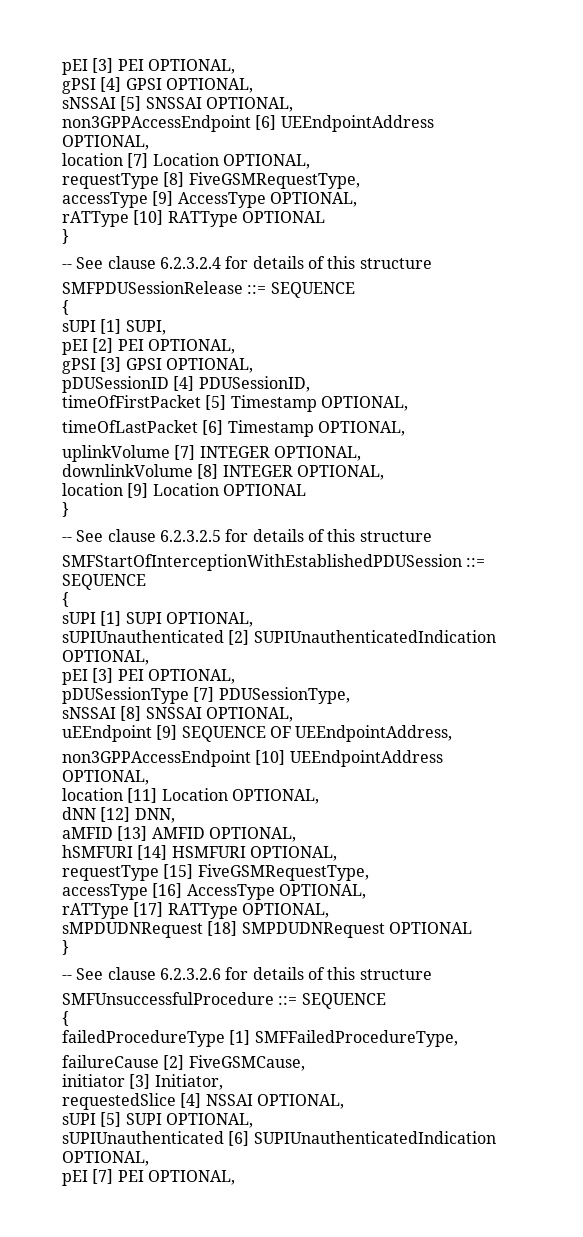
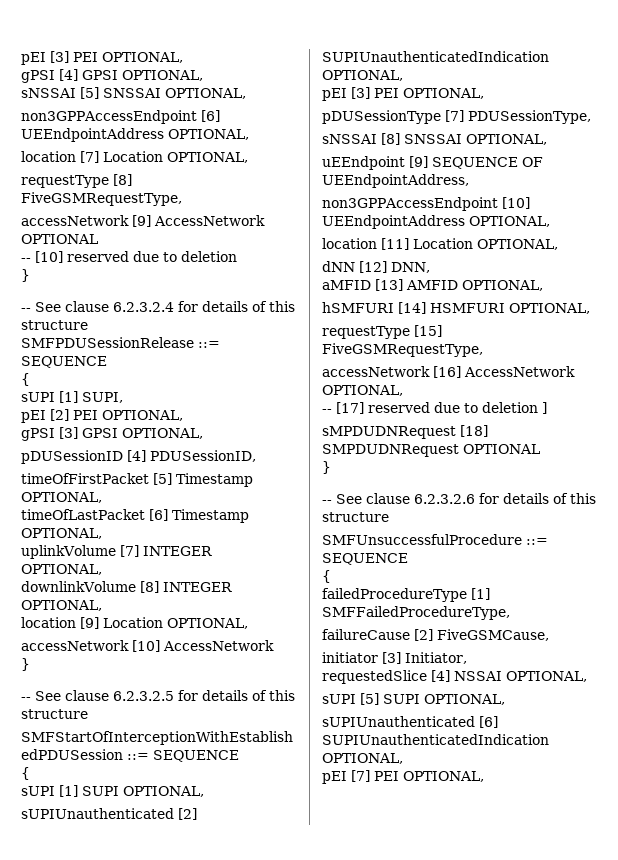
- accessType [9] AccessType OPTIONAL,
- rATType [10] RATType OPTIONAL
+ accessNetwork [9] AccessNetwork OPTIONAL
+ -- [10] reserved due to deletion
- location [9] Location OPTIONAL
+ location [9] Location OPTIONAL,
+ accessNetwork [10] AccessNetwork
- accessType [16] AccessType OPTIONAL,
- rATType [17] RATType OPTIONAL,
+ accessNetwork [16] AccessNetwork OPTIONAL,
+ -- [17] reserved due to deletion ]

